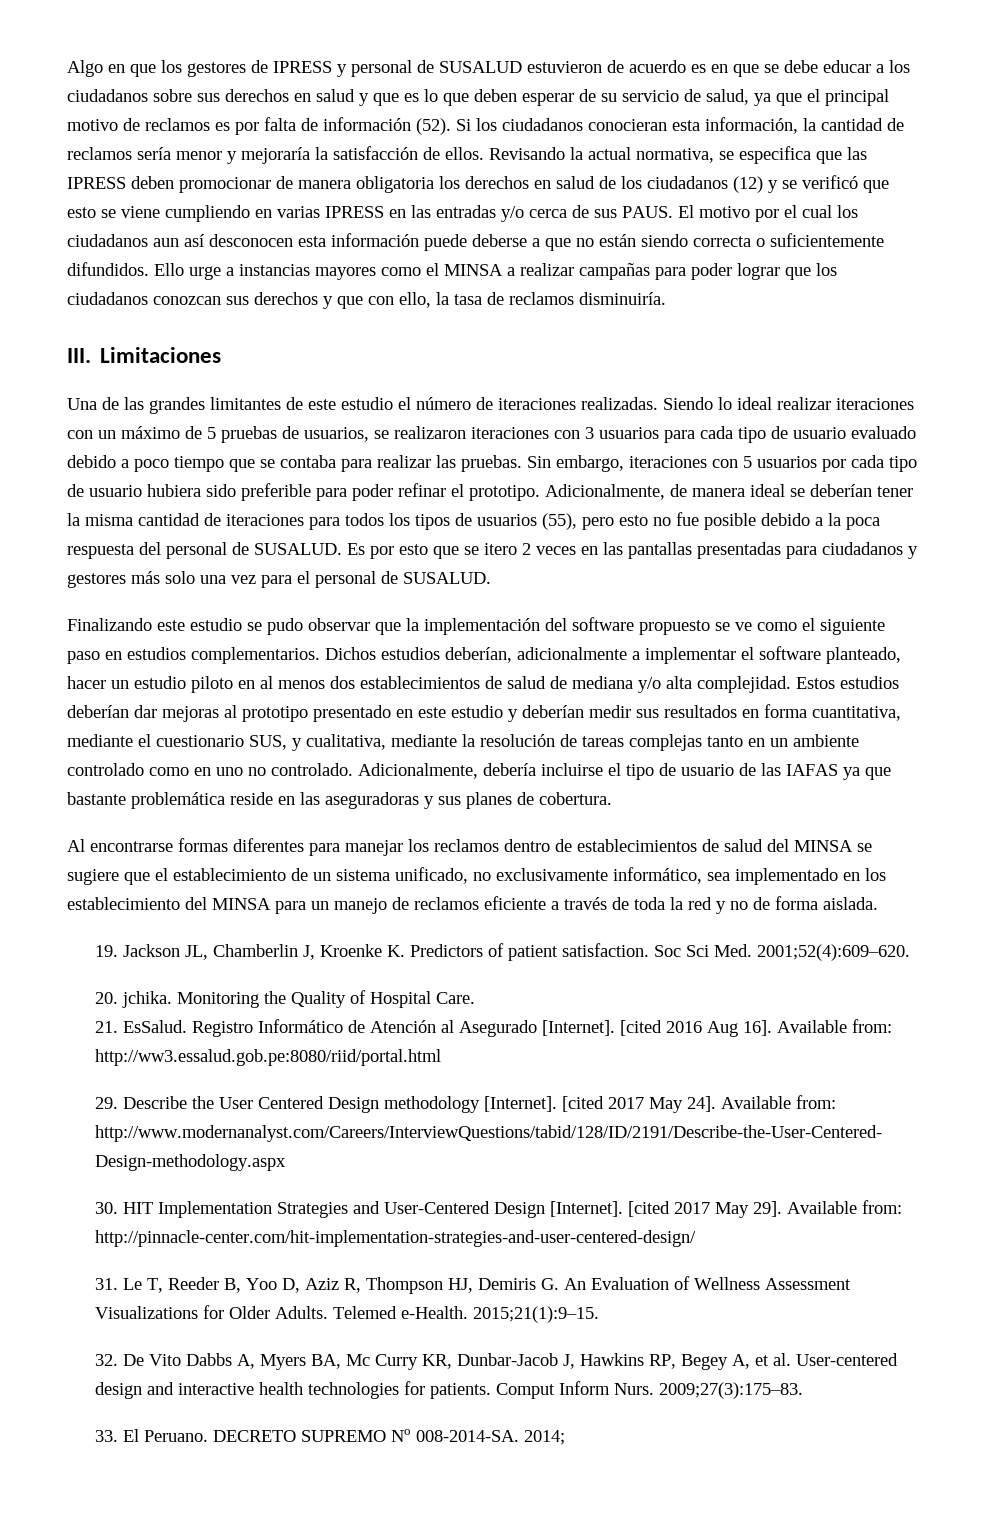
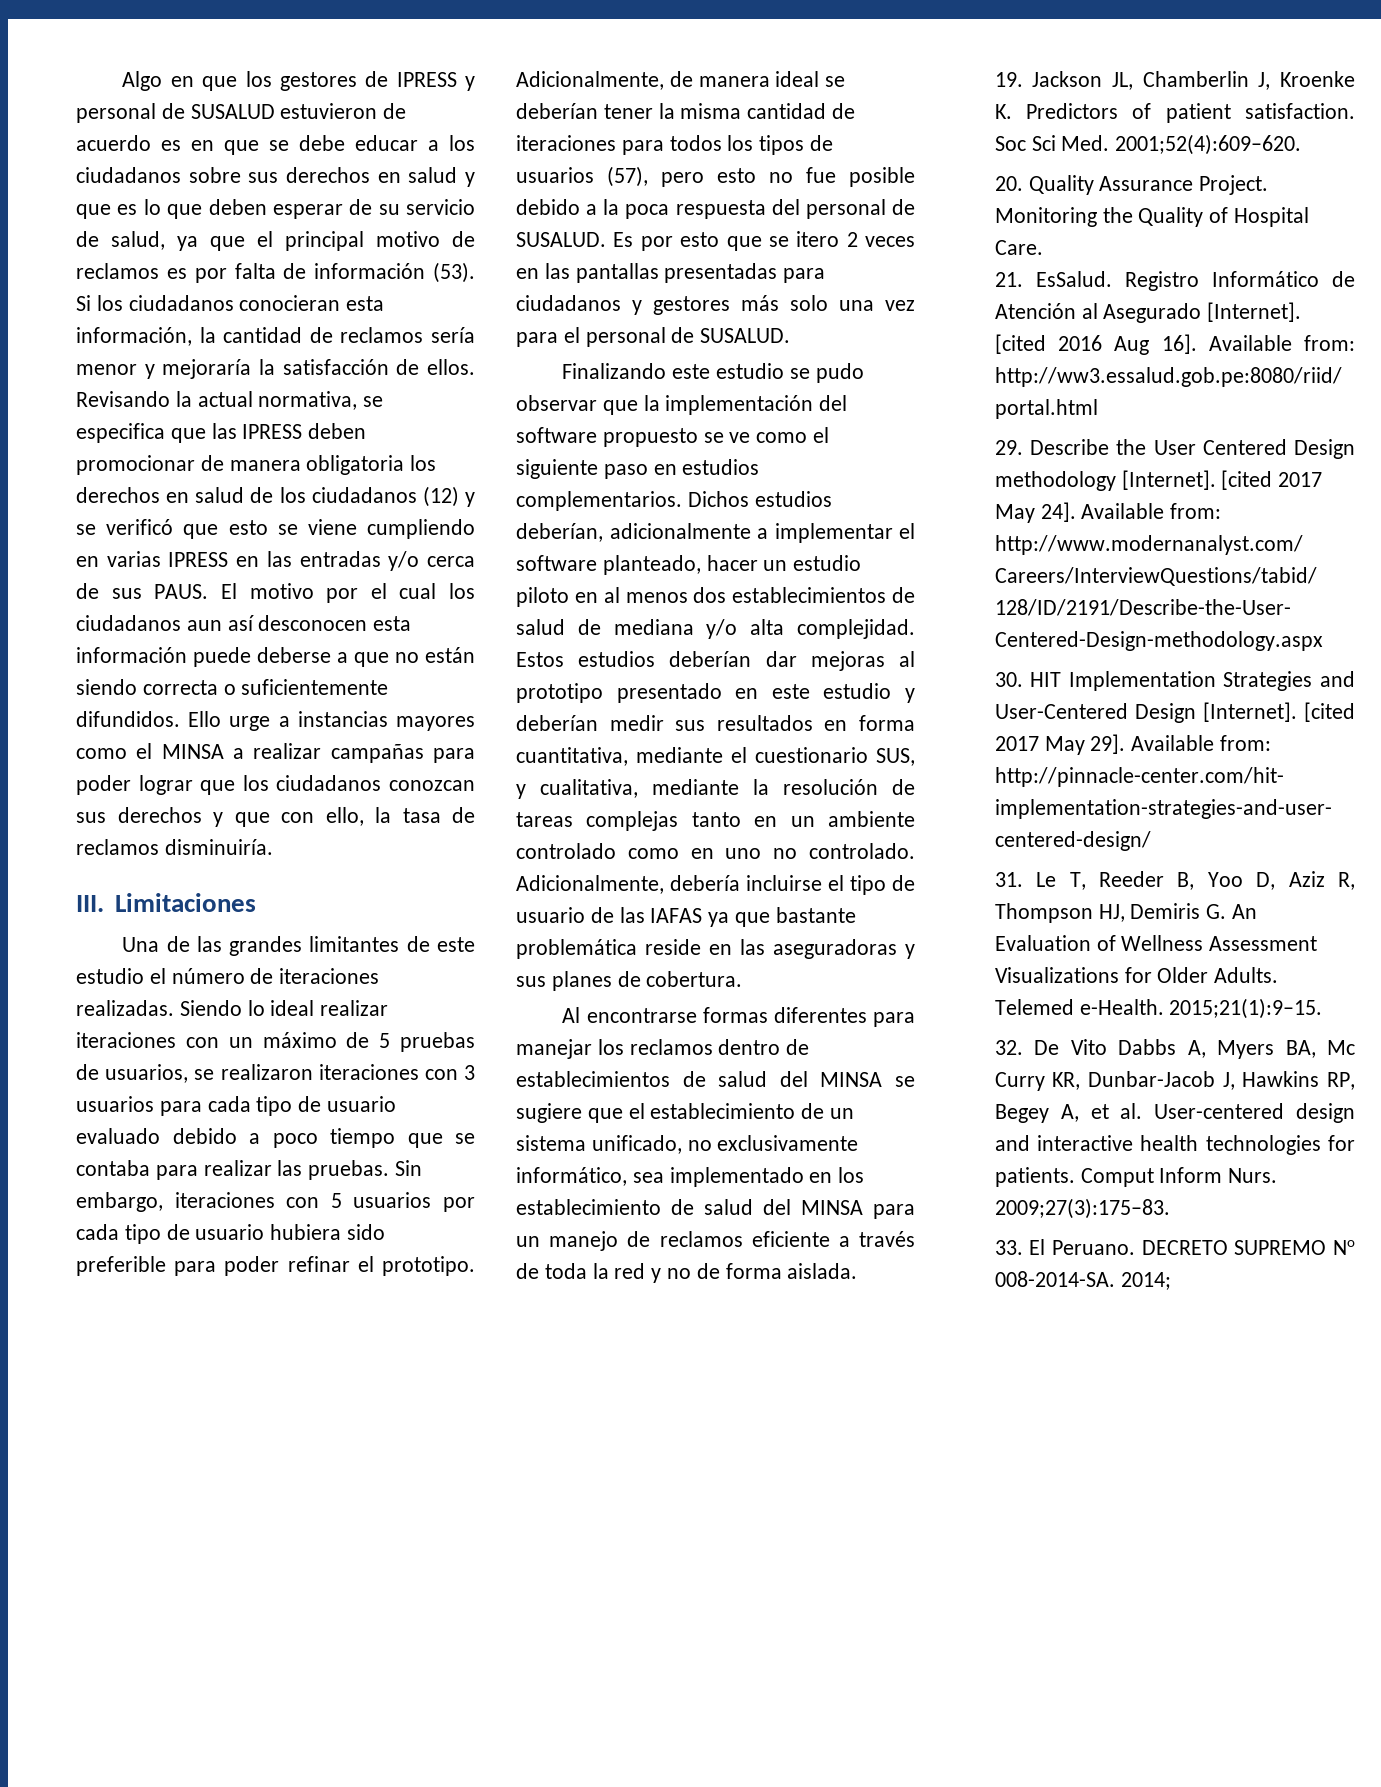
- Algo en que los gestores de IPRESS y personal de SUSALUD estuvieron de acuerdo es en que se debe educar a los ciudadanos sobre sus derechos en salud y que es lo que deben esperar de su servicio de salud, ya que el principal motivo de reclamos es por falta de información (52).
+ Algo en que los gestores de IPRESS y personal de SUSALUD estuvieron de acuerdo es en que se debe educar a los ciudadanos sobre sus derechos en salud y que es lo que deben esperar de su servicio de salud, ya que el principal motivo de reclamos es por falta de información (53).
- Adicionalmente, de manera ideal se deberían tener la misma cantidad de iteraciones para todos los tipos de usuarios (55), pero esto no fue posible debido a la poca respuesta del personal de SUSALUD.
+ Adicionalmente, de manera ideal se deberían tener la misma cantidad de iteraciones para todos los tipos de usuarios (57), pero esto no fue posible debido a la poca respuesta del personal de SUSALUD.
- Al encontrarse formas diferentes para manejar los reclamos dentro de establecimientos de salud del MINSA se sugiere que el establecimiento de un sistema unificado, no exclusivamente informático, sea implementado en los establecimiento del MINSA para un manejo de reclamos eficiente a través de toda la red y no de forma aislada.
+ Al encontrarse formas diferentes para manejar los reclamos dentro de establecimientos de salud del MINSA se sugiere que el establecimiento de un sistema unificado, no exclusivamente informático, sea implementado en los establecimiento de salud del MINSA para un manejo de reclamos eficiente a través de toda la red y no de forma aislada.
- 20. jchika.
+ 20. Quality Assurance Project.

